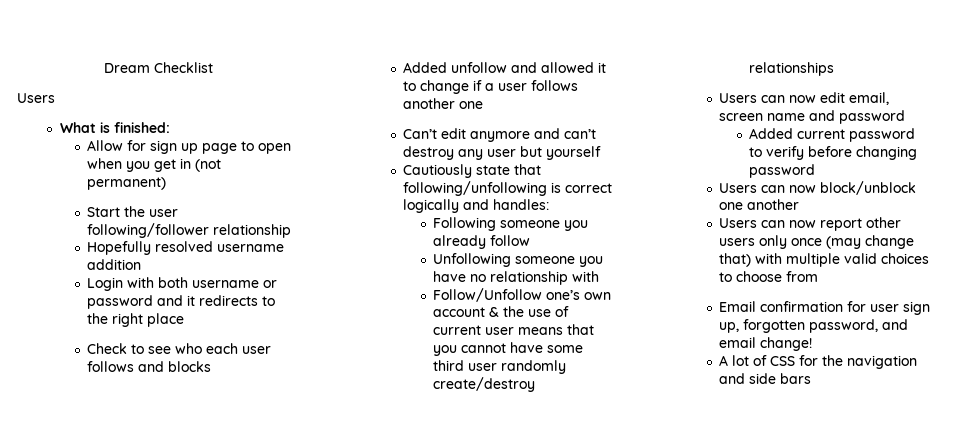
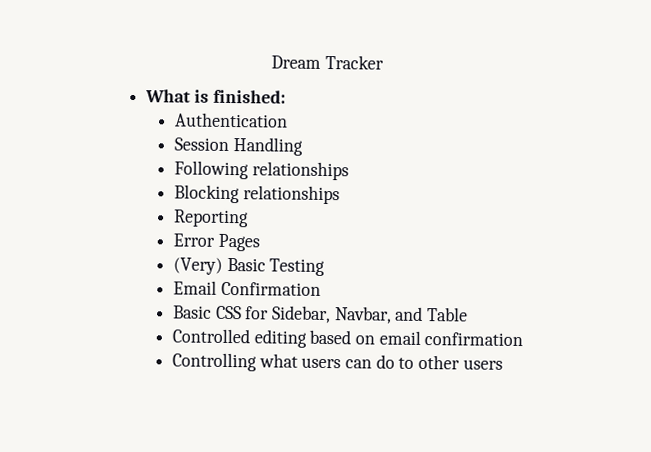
- Dream Checklist
- Users
+ Dream Tracker
- Allow for sign up page to open when you get in (not permanent)
- Start the user following/follower relationship
- Hopefully resolved username addition
- Login with both username or password and it redirects to the right place
- Check to see who each user follows and blocks
- Added unfollow and allowed it to change if a user follows another one
- Can’t edit anymore and can’t destroy any user but yourself
- Cautiously state that following/unfollowing is correct logically and handles:
- Following someone you already follow
- Unfollowing someone you have no relationship with
- Follow/Unfollow one’s own account & the use of current user means that you cannot have some third user randomly create/destroy relationships
- Users can now edit email, screen name and password
- Added current password to verify before changing password
- Users can now block/unblock one another
- Users can now report other users only once (may change that) with multiple valid choices to choose from
- Email confirmation for user sign up, forgotten password, and email change!
- A lot of CSS for the navigation and side bars
+ Authentication
+ Session Handling
+ Following relationships
+ Blocking relationships
+ Reporting
+ Error Pages
+ (Very) Basic Testing
+ Email Confirmation
+ Basic CSS for Sidebar, Navbar, and Table
+ Controlled editing based on email confirmation
+ Controlling what users can do to other users

